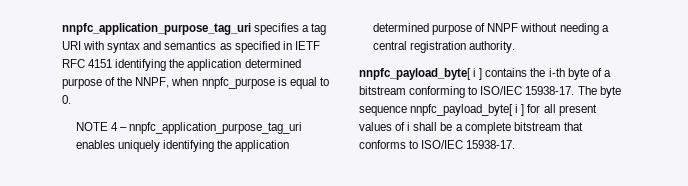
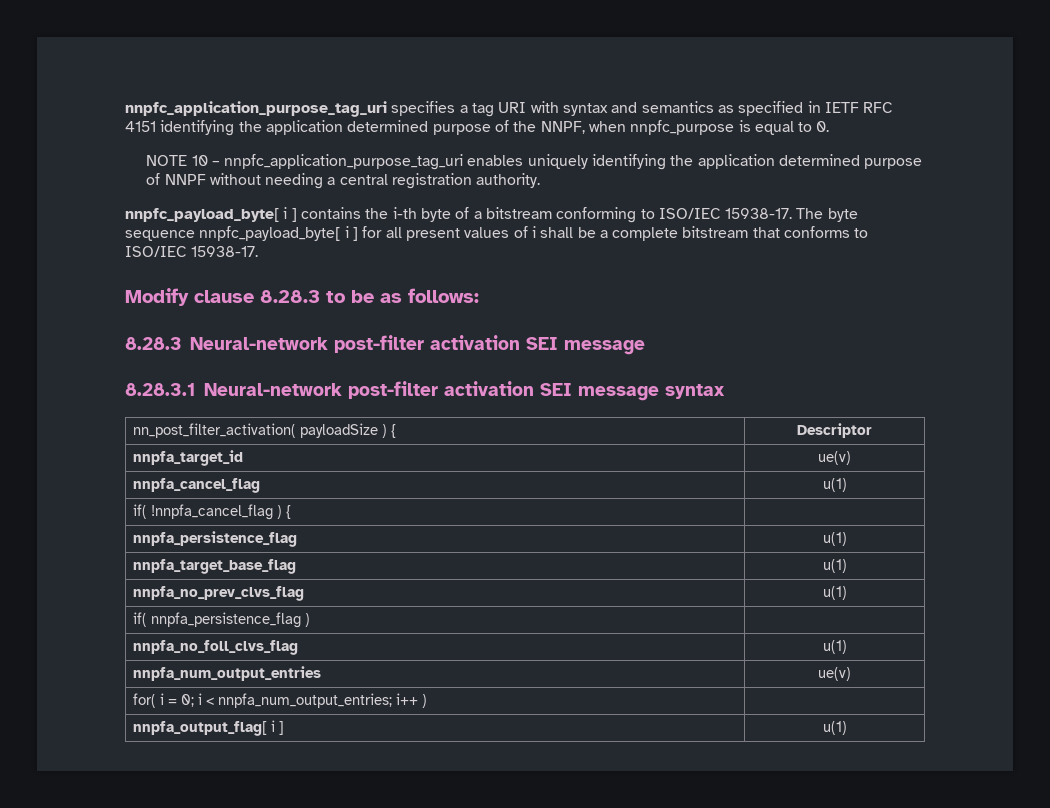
- NOTE 4 – nnpfc_application_purpose_tag_uri enables uniquely identifying the application determined purpose of NNPF without needing a central registration authority.
+ NOTE 10 – nnpfc_application_purpose_tag_uri enables uniquely identifying the application determined purpose of NNPF without needing a central registration authority.
+ Modify clause 8.28.3 to be as follows:
+ 8.28.3 Neural-network post-filter activation SEI message
+ 8.28.3.1 Neural-network post-filter activation SEI message syntax
+ nn_post_filter_activation( payloadSize ) { | Descriptor
+ nnpfa_target_id | ue(v)
+ nnpfa_cancel_flag | u(1)
+ if( !nnpfa_cancel_flag ) { |
+ nnpfa_persistence_flag | u(1)
+ nnpfa_target_base_flag | u(1)
+ nnpfa_no_prev_clvs_flag | u(1)
+ if( nnpfa_persistence_flag ) |
+ nnpfa_no_foll_clvs_flag | u(1)
+ nnpfa_num_output_entries | ue(v)
+ for( i = 0; i < nnpfa_num_output_entries; i++ ) |
+ nnpfa_output_flag[ i ] | u(1)

